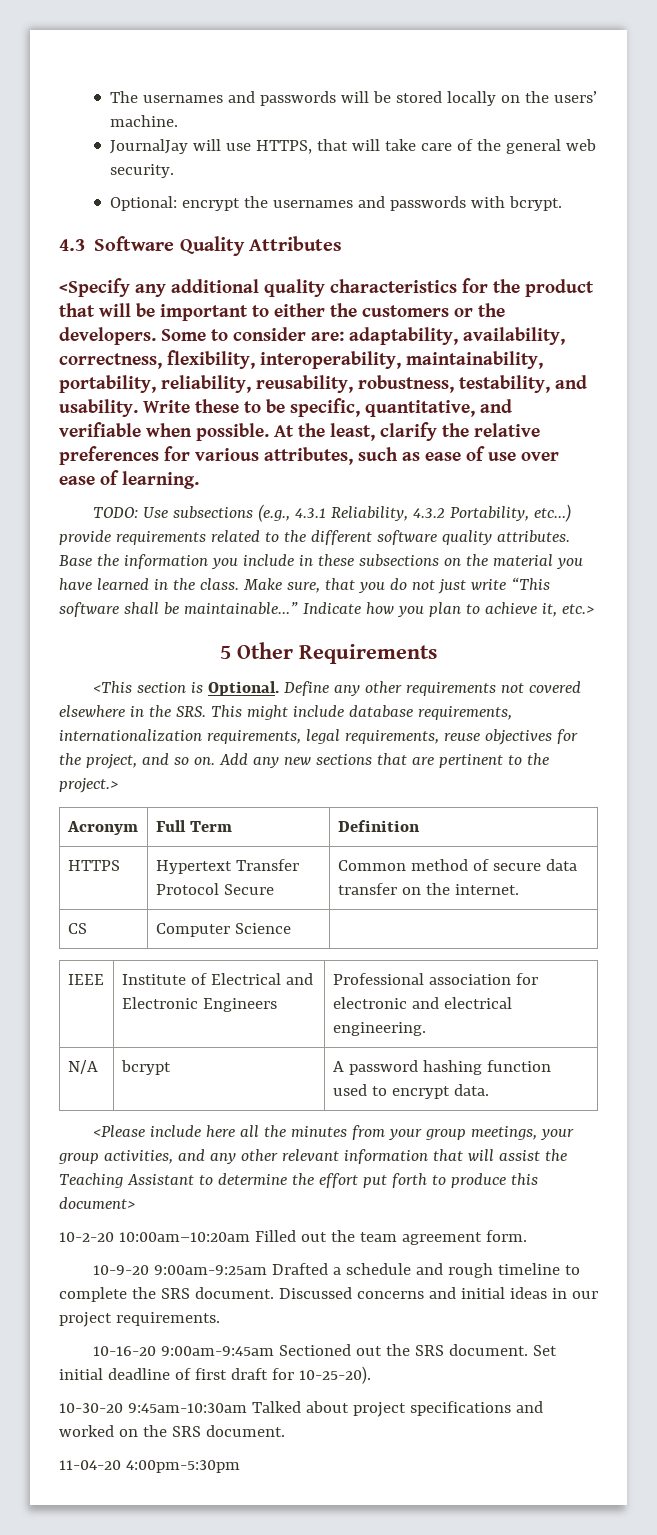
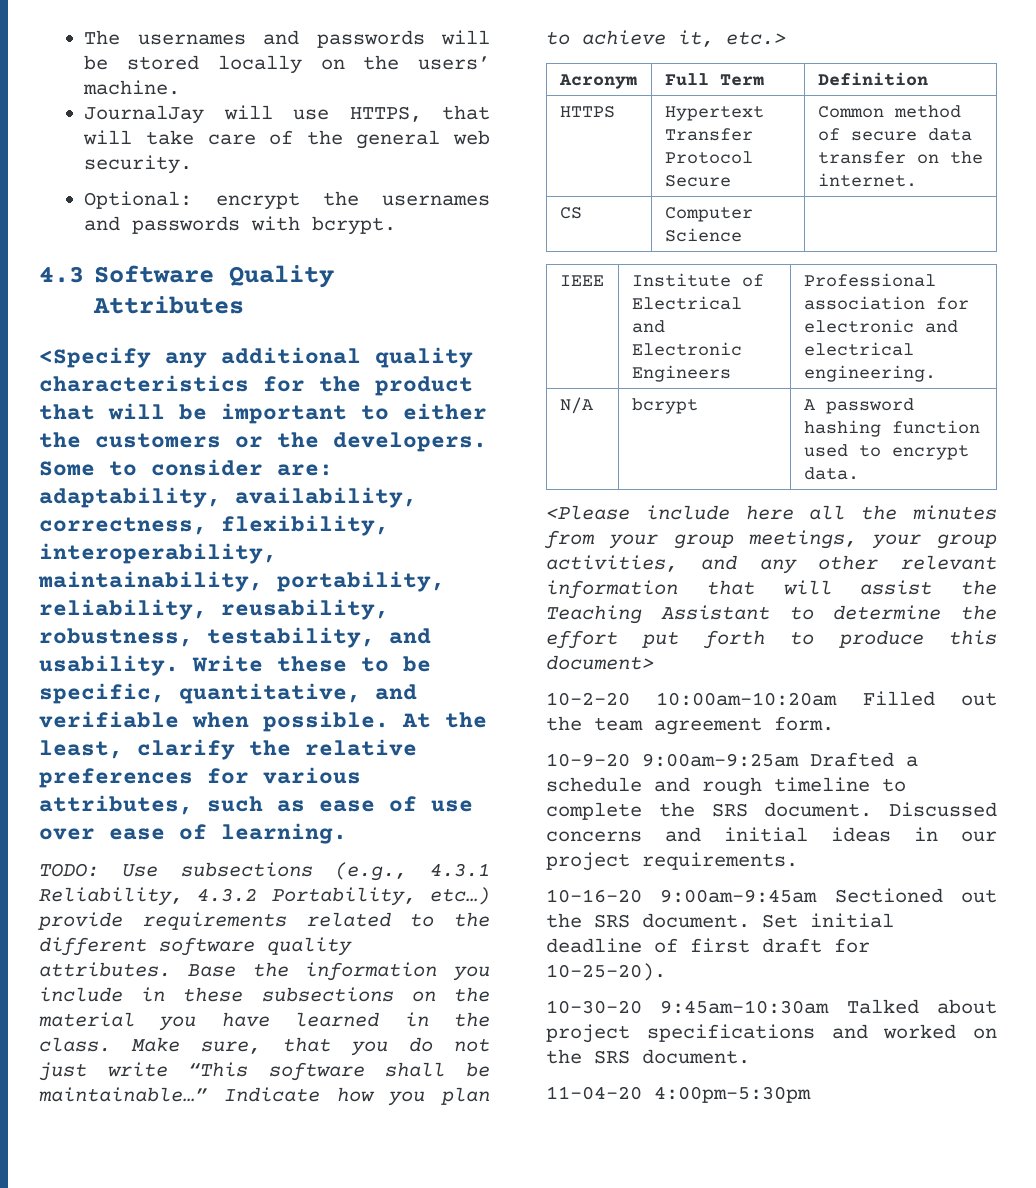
- 5 Other Requirements
- <This section is Optional. Define any other requirements not covered elsewhere in the SRS. This might include database requirements, internationalization requirements, legal requirements, reuse objectives for the project, and so on. Add any new sections that are pertinent to the project.>

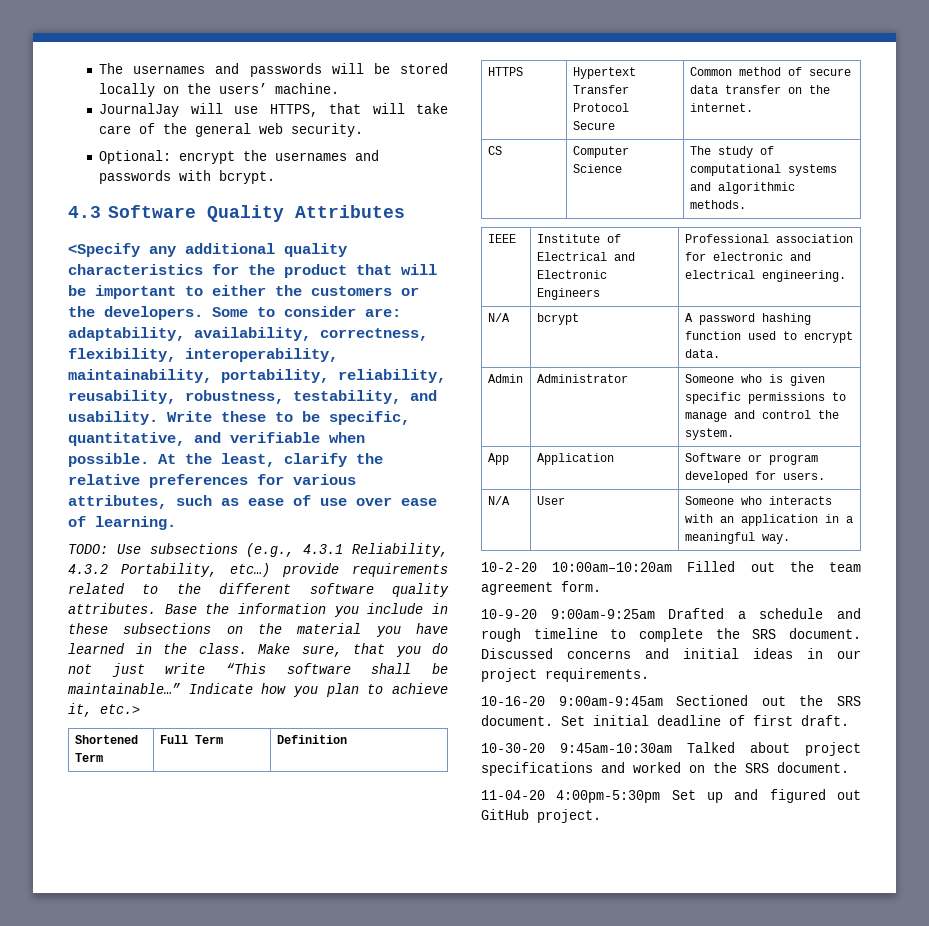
- Acronym | Full Term | Definition
+ Shortened Term | Full Term | Definition
- CS | Computer Science |
+ CS | Computer Science | The study of computational systems and algorithmic methods.
- <Please include here all the minutes from your group meetings, your group activities, and any other relevant information that will assist the Teaching Assistant to determine the effort put forth to produce this document>
+ Admin | Administrator | Someone who is given specific permissions to manage and control the system.
+ App | Application | Software or program developed for users.
+ N/A | User | Someone who interacts with an application in a meaningful way.
- Set initial deadline of first draft for 10-25-20).
+ Set initial deadline of first draft.
- 11-04-20 4:00pm-5:30pm
+ 11-04-20 4:00pm-5:30pm Set up and figured out GitHub project.

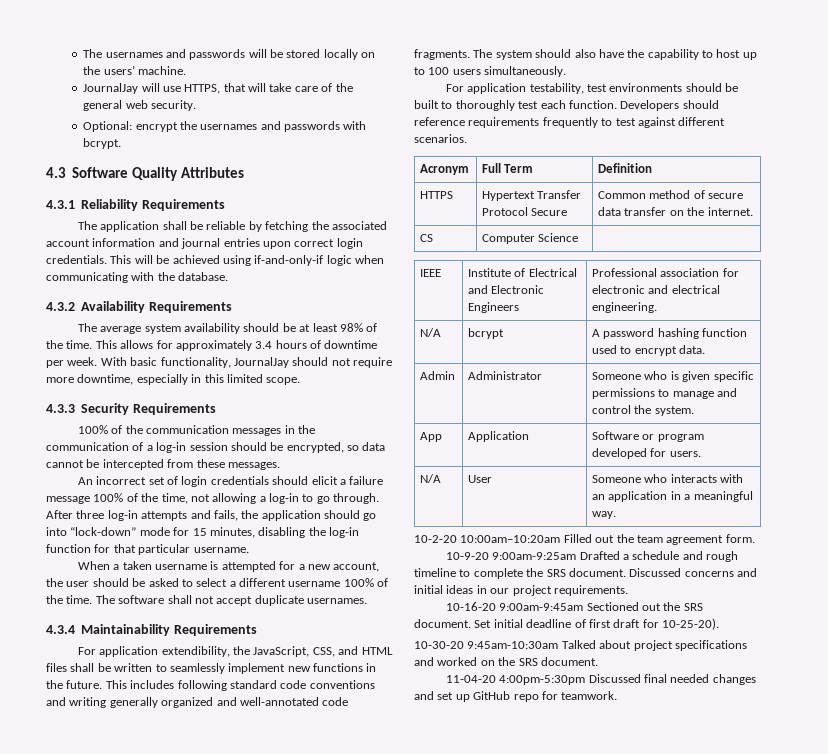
- <Specify any additional quality characteristics for the product that will be important to either the customers or the developers. Some to consider are: adaptability, availability, correctness, flexibility, interoperability, maintainability, portability, reliability, reusability, robustness, testability, and usability. Write these to be specific, quantitative, and verifiable when possible. At the least, clarify the relative preferences for various attributes, such as ease of use over ease of learning.
- TODO: Use subsections (e.g., 4.3.1 Reliability, 4.3.2 Portability, etc…) provide requirements related to the different software quality attributes. Base the information you include in these subsections on the material you have learned in the class. Make sure, that you do not just write “This software shall be maintainable…” Indicate how you plan to achieve it, etc.>
- Shortened Term | Full Term | Definition
+ 4.3.1 Reliability Requirements
+ The application shall be reliable by fetching the associated account information and journal entries upon correct login credentials. This will be achieved using if-and-only-if logic when communicating with the database.
+ 4.3.2 Availability Requirements
+ The average system availability should be at least 98% of the time. This allows for approximately 3.4 hours of downtime per week. With basic functionality, JournalJay should not require more downtime, especially in this limited scope.
+ 4.3.3 Security Requirements
+ 100% of the communication messages in the communication of a log-in session should be encrypted, so data cannot be intercepted from these messages.
+ An incorrect set of login credentials should elicit a failure message 100% of the time, not allowing a log-in to go through. After three log-in attempts and fails, the application should go into “lock-down” mode for 15 minutes, disabling the log-in function for that particular username.
+ When a taken username is attempted for a new account, the user should be asked to select a different username 100% of the time. The software shall not accept duplicate usernames.
+ 4.3.4 Maintainability Requirements
+ For application extendibility, the JavaScript, CSS, and HTML files shall be written to seamlessly implement new functions in the future. This includes following standard code conventions and writing generally organized and well-annotated code fragments. The system should also have the capability to host up to 100 users simultaneously.
+ For application testability, test environments should be built to thoroughly test each function. Developers should reference requirements frequently to test against different scenarios.
+ Acronym | Full Term | Definition
- CS | Computer Science | The study of computational systems and algorithmic methods.
+ CS | Computer Science |
- Set initial deadline of first draft.
+ Set initial deadline of first draft for 10-25-20).
- 11-04-20 4:00pm-5:30pm Set up and figured out GitHub project.
+ 11-04-20 4:00pm-5:30pm Discussed final needed changes and set up GitHub repo for teamwork.

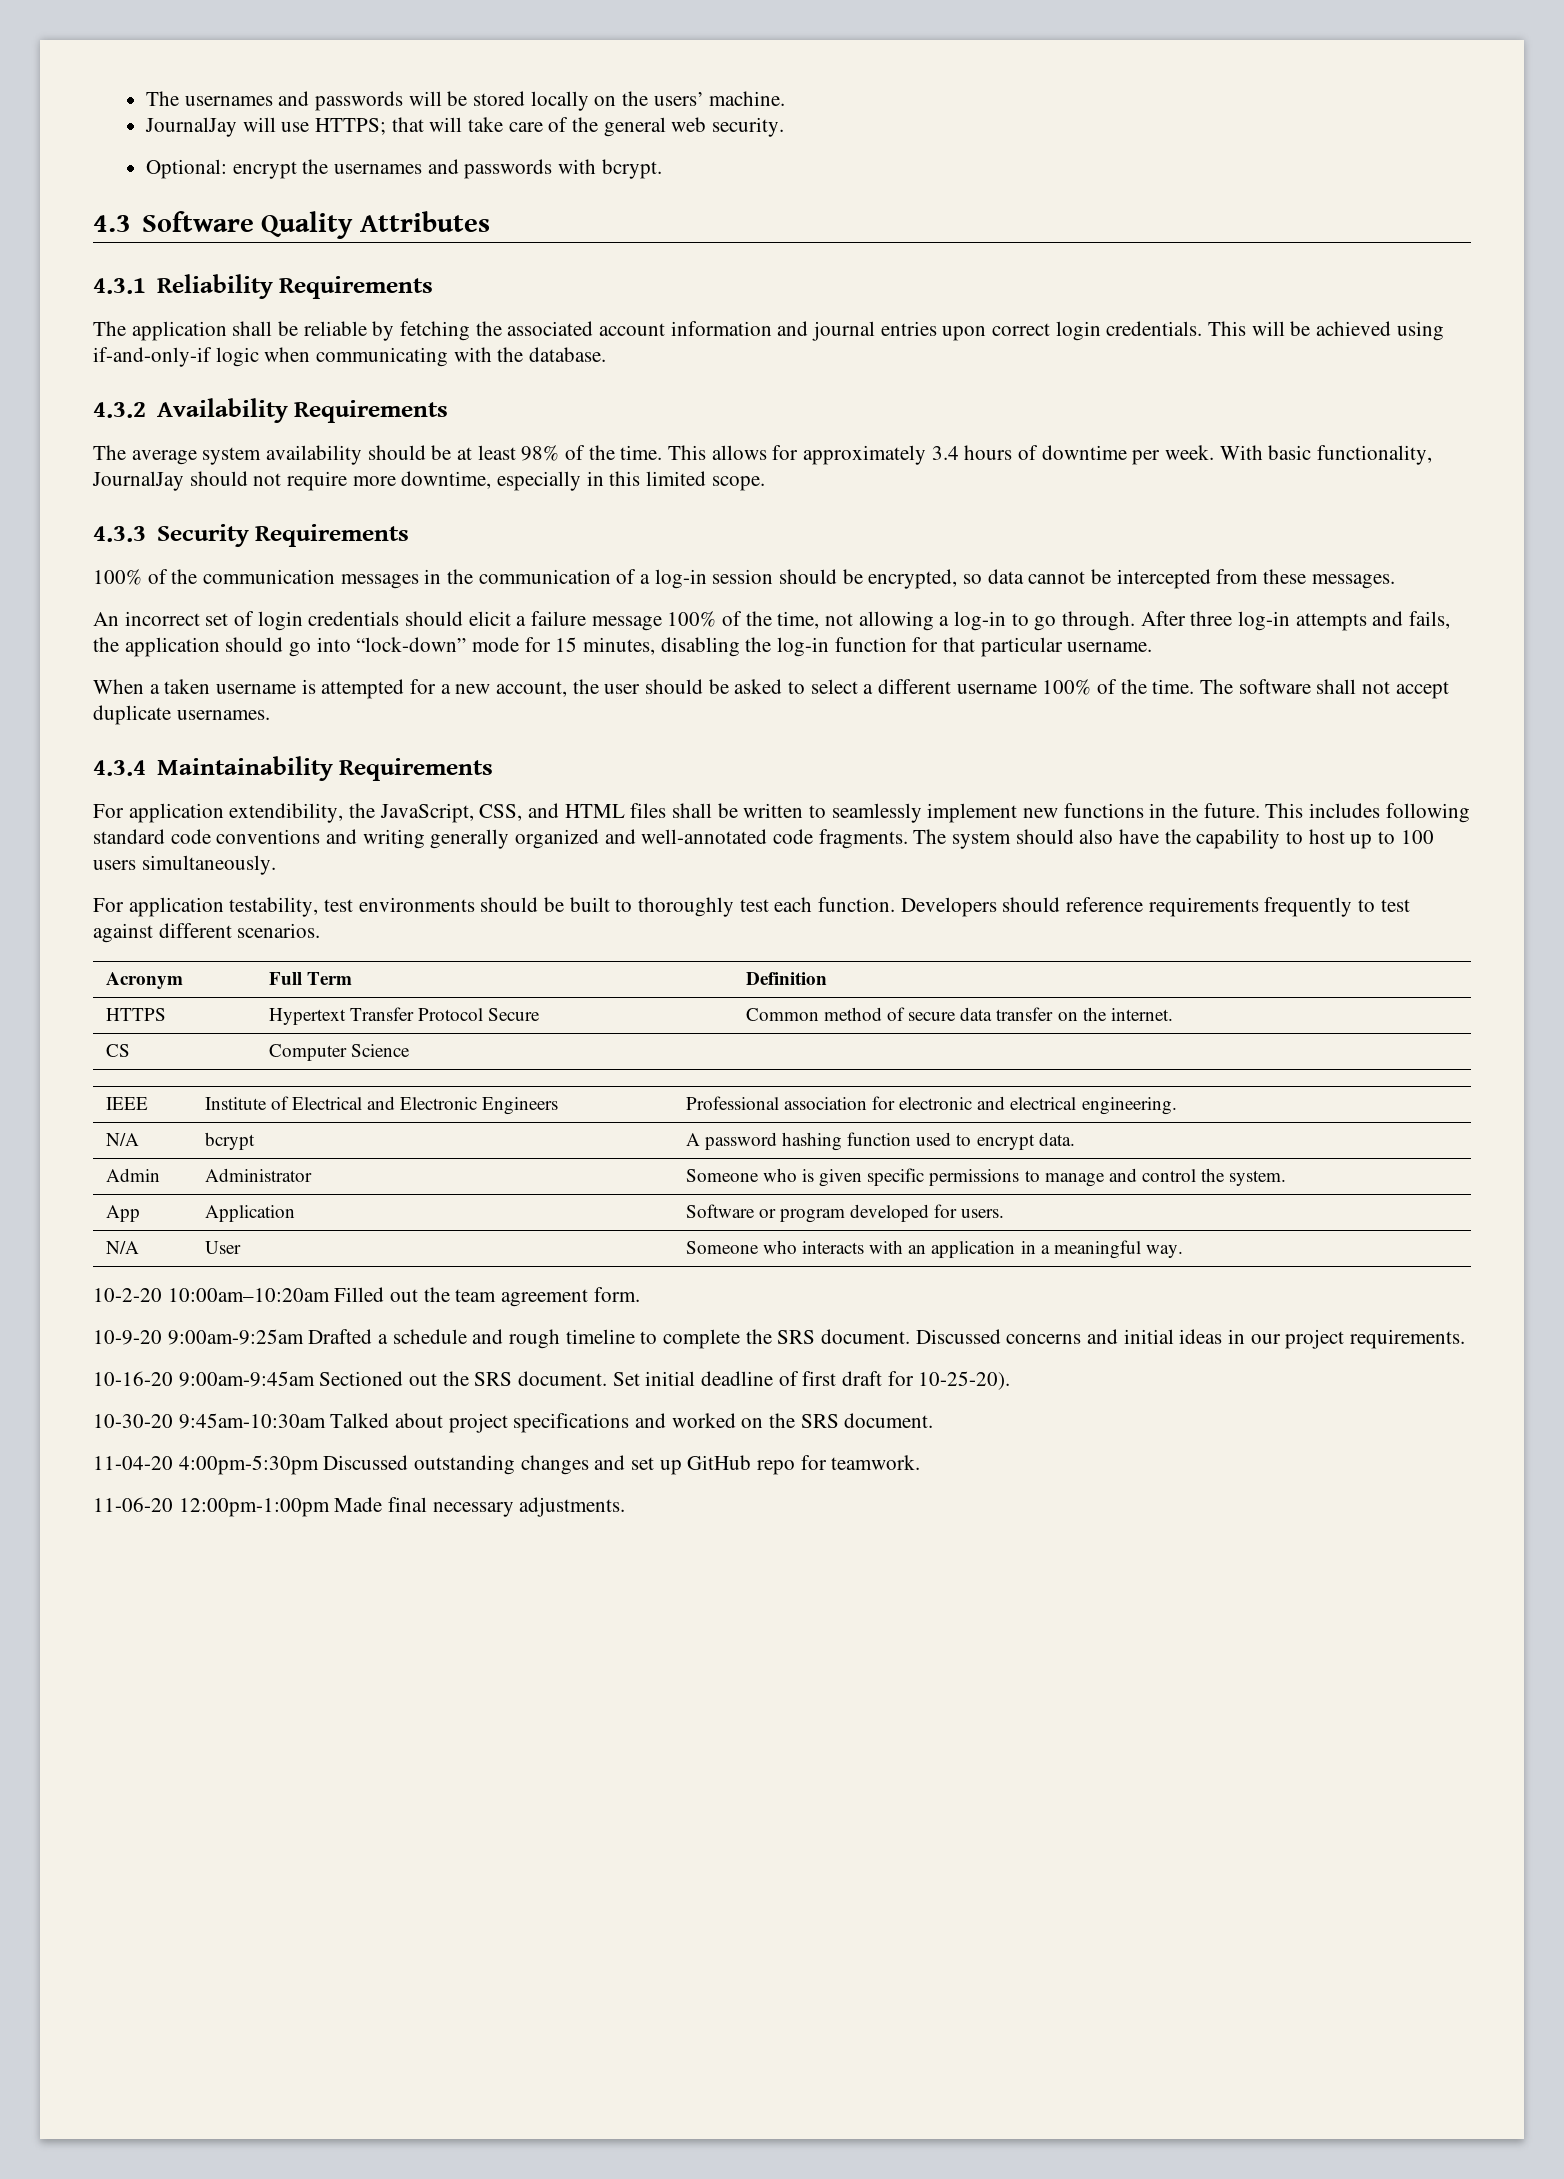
- JournalJay will use HTTPS, that will take care of the general web security.
+ JournalJay will use HTTPS; that will take care of the general web security.
- 11-04-20 4:00pm-5:30pm Discussed final needed changes and set up GitHub repo for teamwork.
+ 11-04-20 4:00pm-5:30pm Discussed outstanding changes and set up GitHub repo for teamwork.
+ 11-06-20 12:00pm-1:00pm Made final necessary adjustments.

